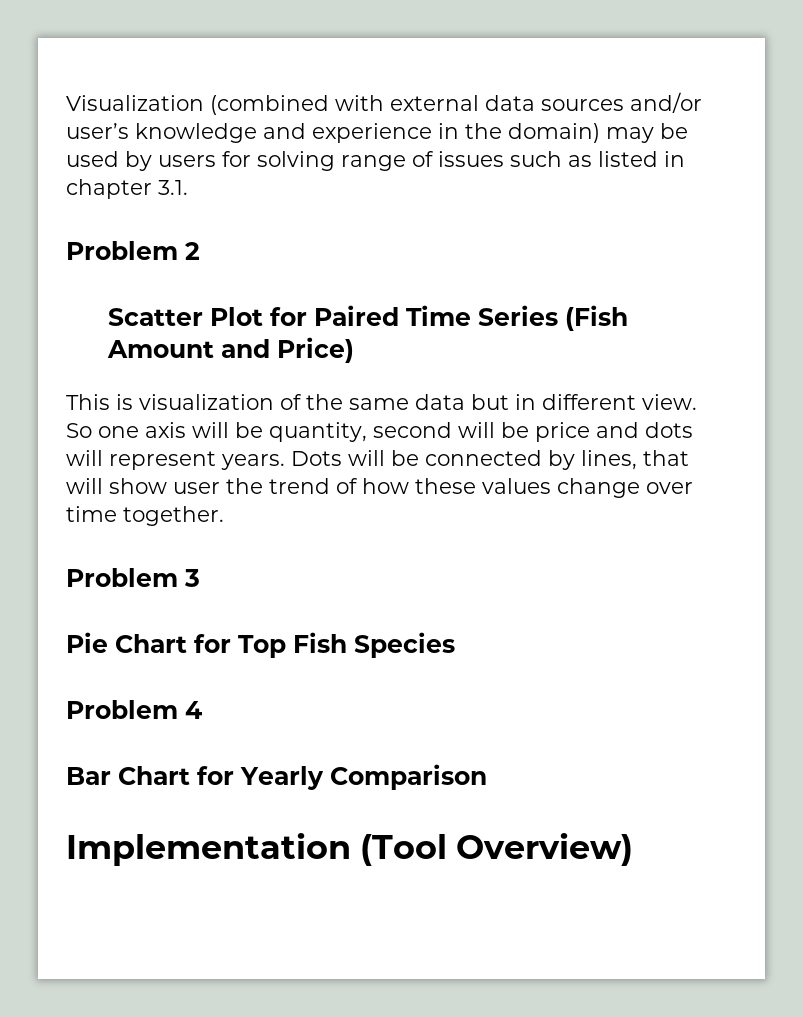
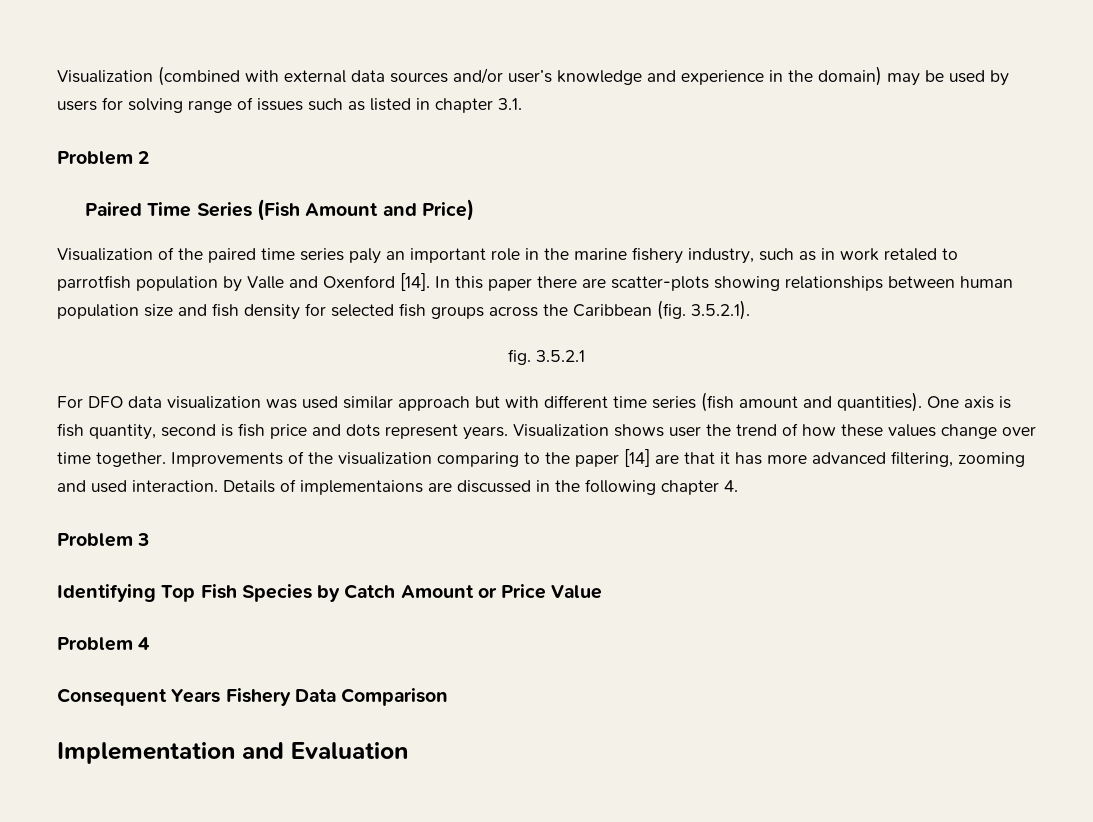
- Scatter Plot for Paired Time Series (Fish Amount and Price)
+ Paired Time Series (Fish Amount and Price)
- This is visualization of the same data but in different view. So one axis will be quantity, second will be price and dots will represent years.
+ Visualization of the paired time series paly an important role in the marine fishery industry, such as in work retaled to parrotfish population by Valle and Oxenford [14]. In this paper there are scatter-plots showing relationships between human population size and fish density for selected fish groups across the Caribbean (fig. 3.5.2.1).
+ fig. 3.5.2.1
+ For DFO data visualization was used similar approach but with different time series (fish amount and quantities). One axis is fish quantity, second is fish price and dots represent years.
- Dots will be connected by lines, that will show user the trend of how these values change over time together.
+ Visualization shows user the trend of how these values change over time together. Improvements of the visualization comparing to the paper [14] are that it has more advanced filtering, zooming and used interaction. Details of implementaions are discussed in the following chapter 4.
- Pie Chart for Top Fish Species
+ Identifying Top Fish Species by Catch Amount or Price Value
  Problem 4
- Bar Chart for Yearly Comparison
+ Consequent Years Fishery Data Comparison
- Implementation (Tool Overview)
+ Implementation and Evaluation

